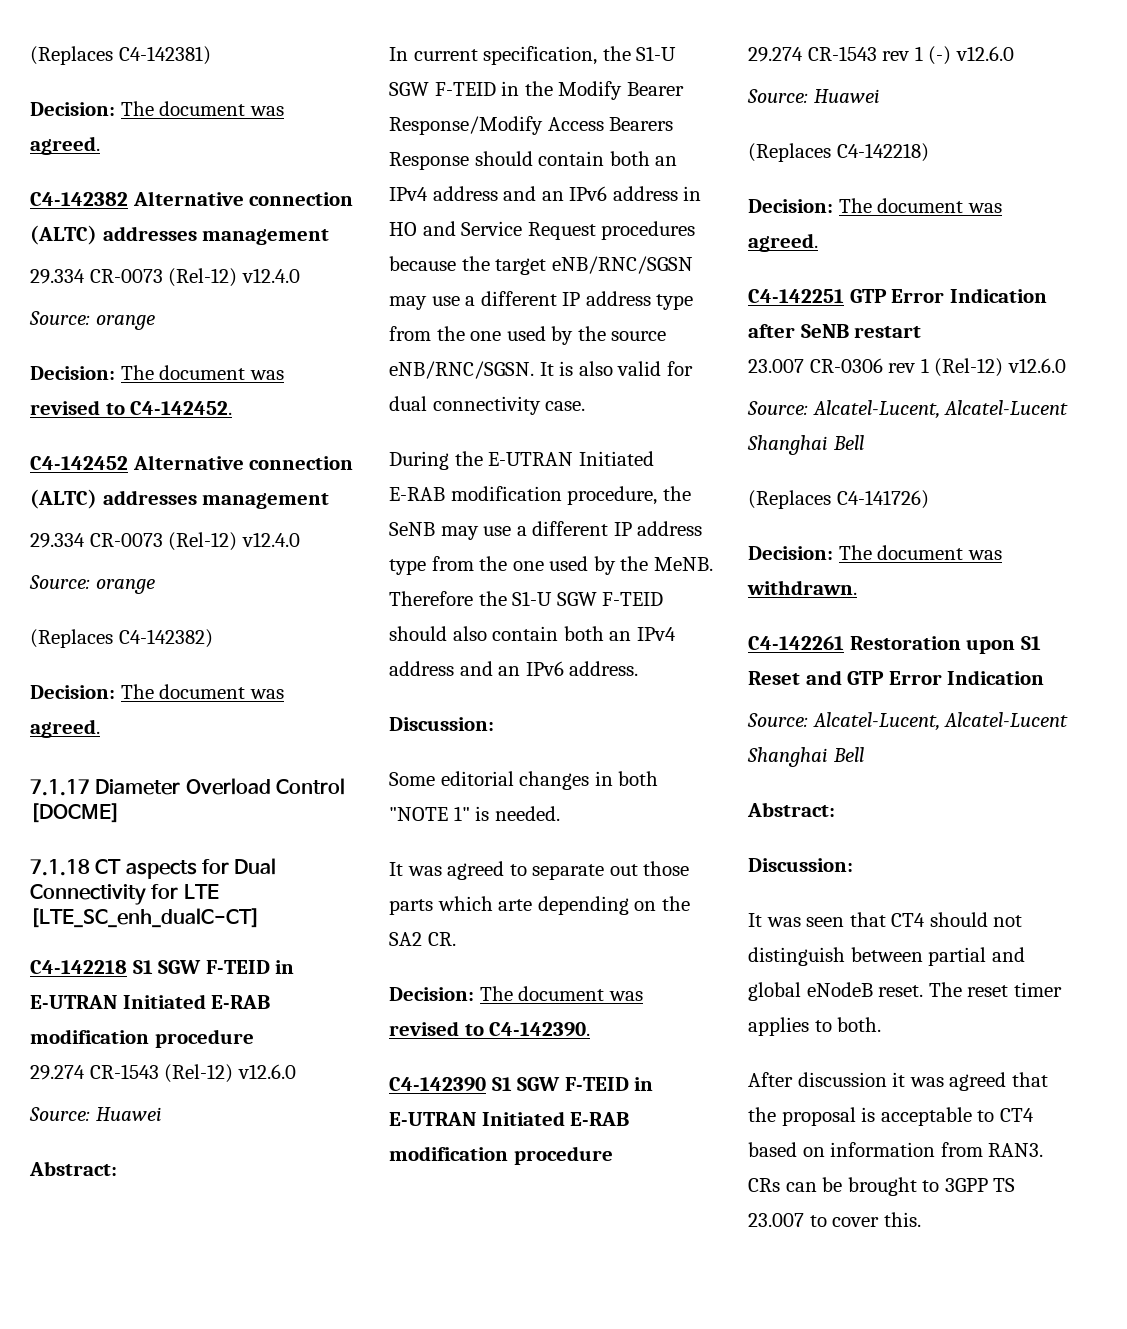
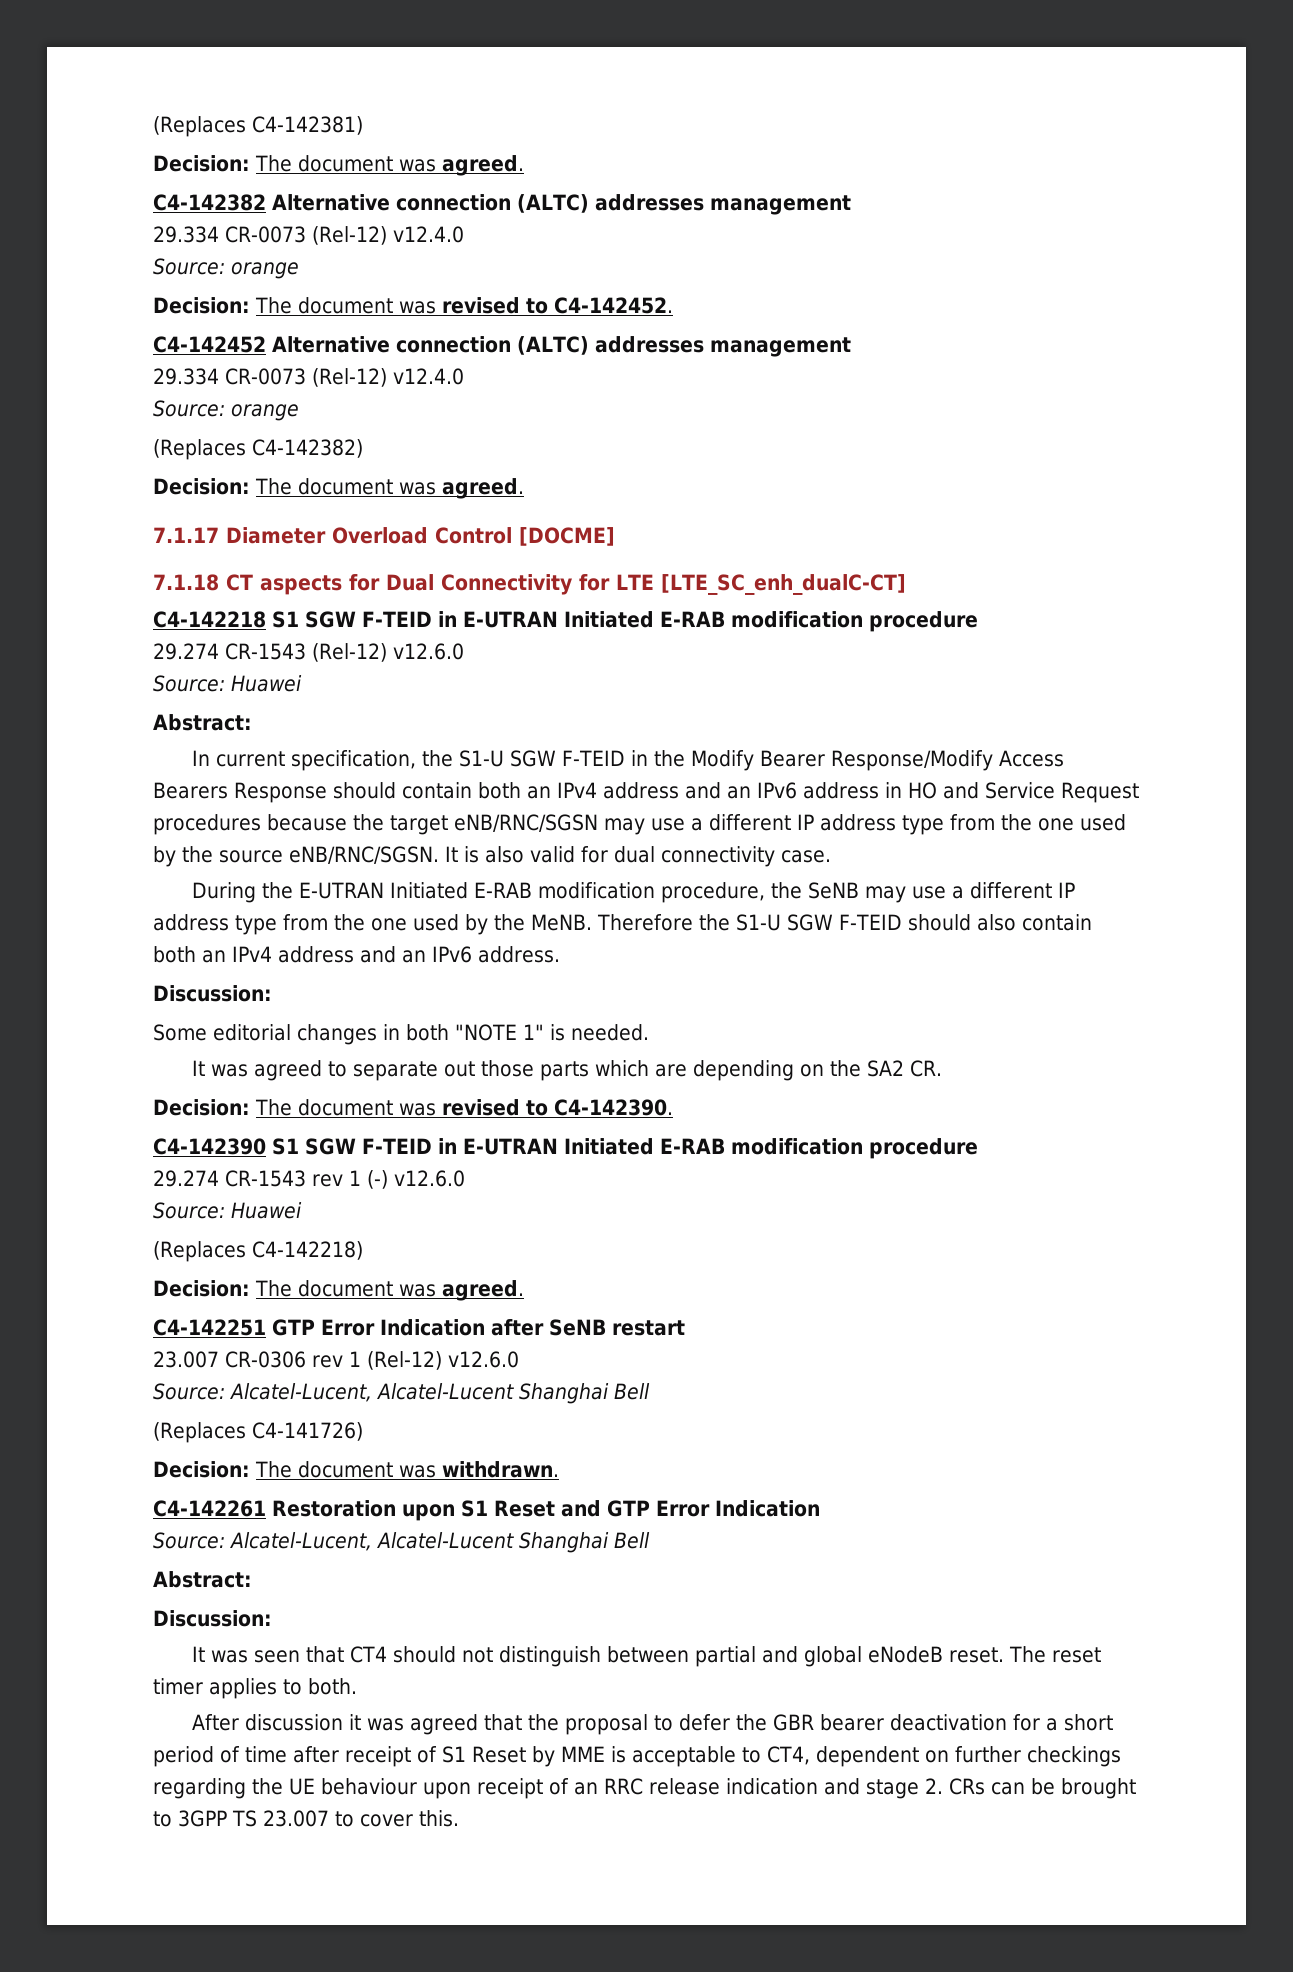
- It was agreed to separate out those parts which arte depending on the SA2 CR.
+ It was agreed to separate out those parts which are depending on the SA2 CR.
- After discussion it was agreed that the proposal is acceptable to CT4 based on information from RAN3. CRs can be brought to 3GPP TS 23.007 to cover this.
+ After discussion it was agreed that the proposal to defer the GBR bearer deactivation for a short period of time after receipt of S1 Reset by MME is acceptable to CT4, dependent on further checkings regarding the UE behaviour upon receipt of an RRC release indication and stage 2. CRs can be brought to 3GPP TS 23.007 to cover this.

